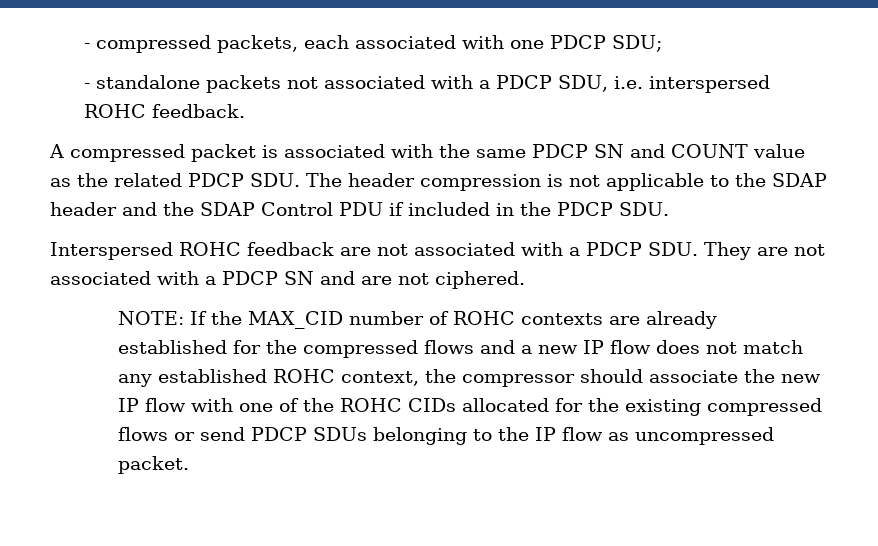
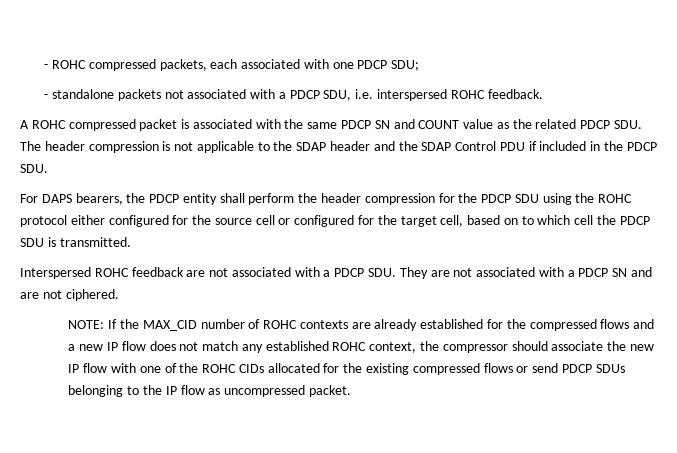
- - compressed packets, each associated with one PDCP SDU;
+ - ROHC compressed packets, each associated with one PDCP SDU;
- A compressed packet is associated with the same PDCP SN and COUNT value as the related PDCP SDU. The header compression is not applicable to the SDAP header and the SDAP Control PDU if included in the PDCP SDU.
+ A ROHC compressed packet is associated with the same PDCP SN and COUNT value as the related PDCP SDU. The header compression is not applicable to the SDAP header and the SDAP Control PDU if included in the PDCP SDU.
+ For DAPS bearers, the PDCP entity shall perform the header compression for the PDCP SDU using the ROHC protocol either configured for the source cell or configured for the target cell, based on to which cell the PDCP SDU is transmitted.

